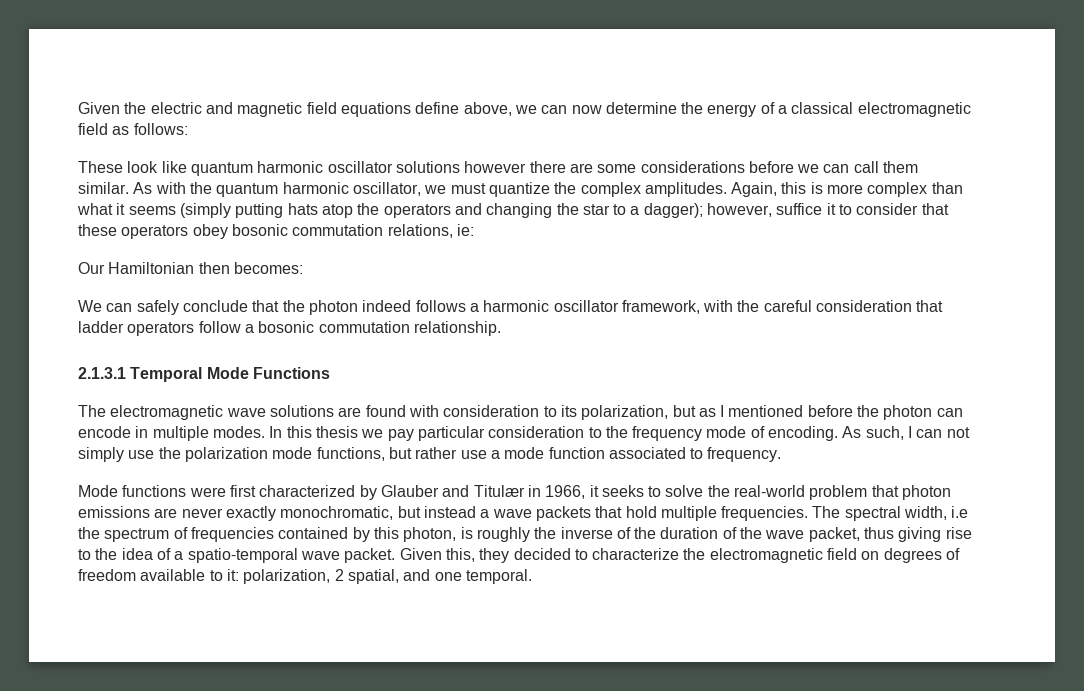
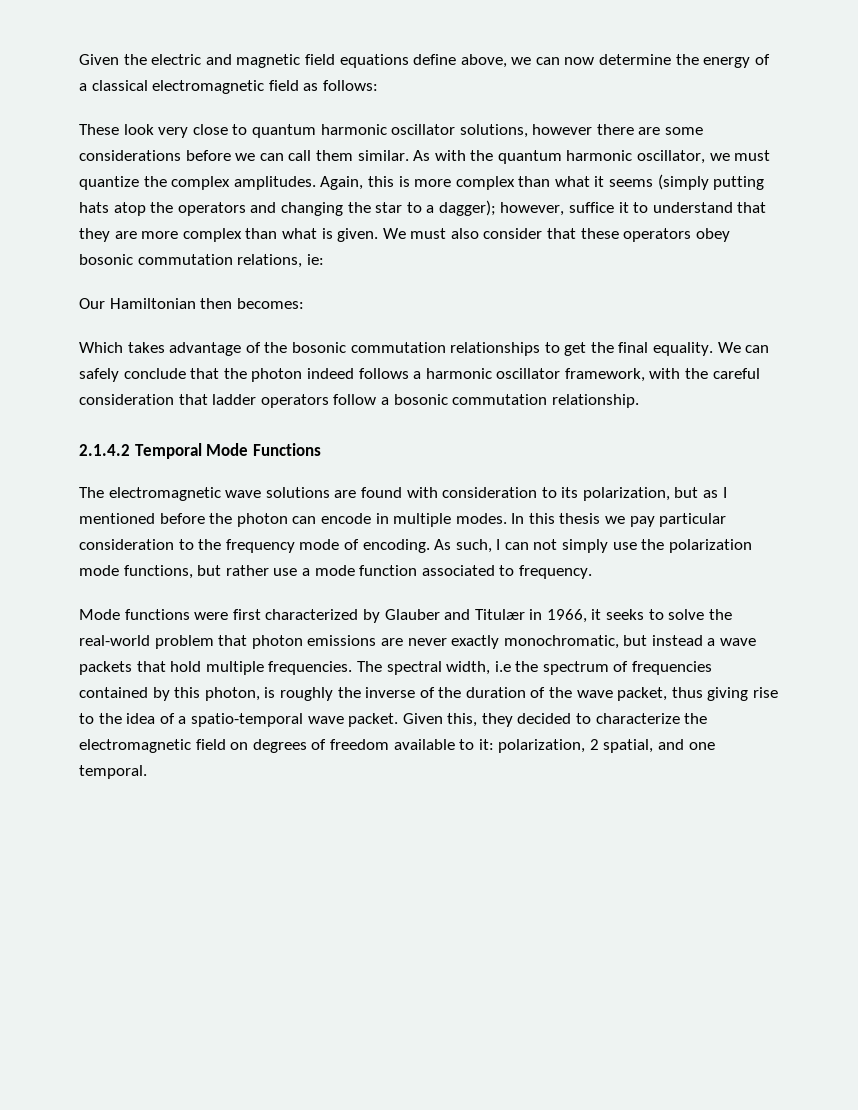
- These look like quantum harmonic oscillator solutions however there are some considerations before we can call them similar.
+ These look very close to quantum harmonic oscillator solutions, however there are some considerations before we can call them similar.
- Again, this is more complex than what it seems (simply putting hats atop the operators and changing the star to a dagger); however, suffice it to consider that these operators obey bosonic commutation relations, ie:
+ Again, this is more complex than what it seems (simply putting hats atop the operators and changing the star to a dagger); however, suffice it to understand that they are more complex than what is given. We must also consider that these operators obey bosonic commutation relations, ie:
+ Which takes advantage of the bosonic commutation relationships to get the final equality.
- 2.1.3.1 Temporal Mode Functions
+ 2.1.4.2 Temporal Mode Functions

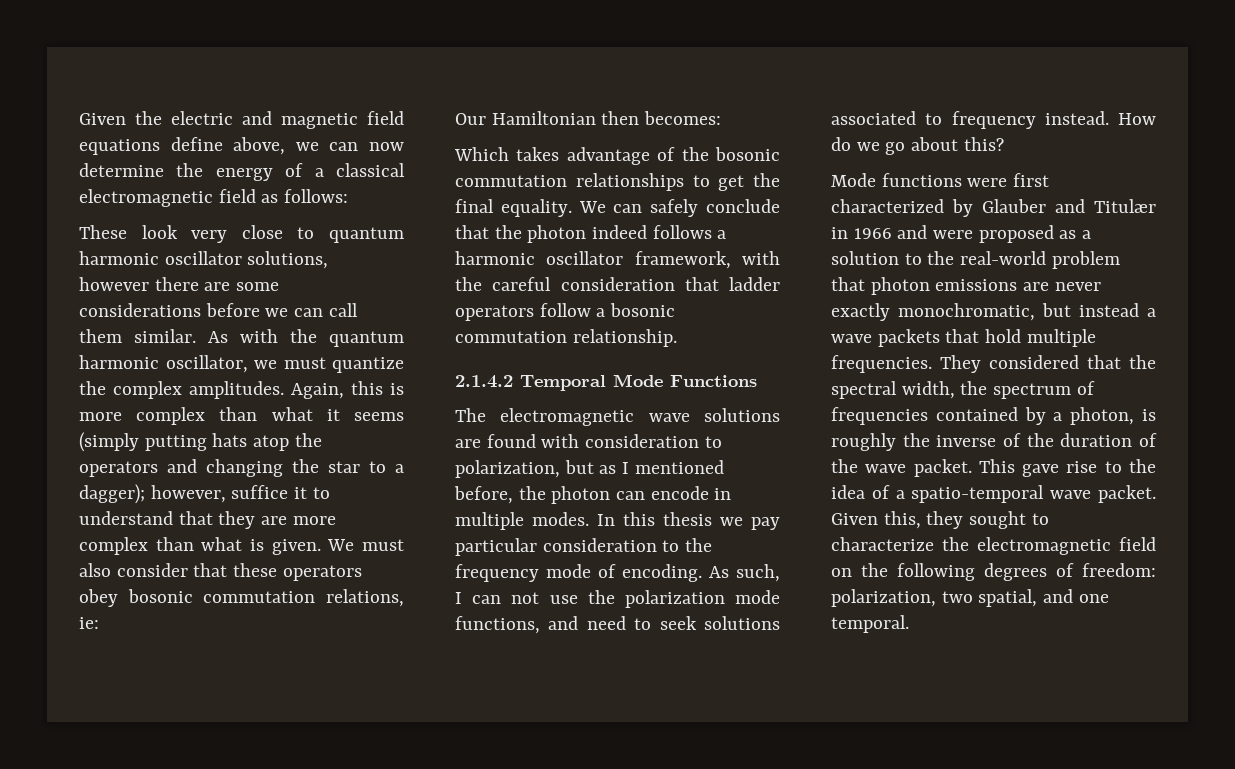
- The electromagnetic wave solutions are found with consideration to its polarization, but as I mentioned before the photon can encode in multiple modes.
+ The electromagnetic wave solutions are found with consideration to polarization, but as I mentioned before, the photon can encode in multiple modes.
- As such, I can not simply use the polarization mode functions, but rather use a mode function associated to frequency.
+ As such, I can not use the polarization mode functions, and need to seek solutions associated to frequency instead. How do we go about this?
- Mode functions were first characterized by Glauber and Titulær in 1966, it seeks to solve the real-world problem that photon emissions are never exactly monochromatic, but instead a wave packets that hold multiple frequencies.
+ Mode functions were first characterized by Glauber and Titulær in 1966 and were proposed as a solution to the real-world problem that photon emissions are never exactly monochromatic, but instead a wave packets that hold multiple frequencies.
- The spectral width, i.e the spectrum of frequencies contained by this photon, is roughly the inverse of the duration of the wave packet, thus giving rise to the idea of a spatio-temporal wave packet.
+ They considered that the spectral width, the spectrum of frequencies contained by a photon, is roughly the inverse of the duration of the wave packet. This gave rise to the idea of a spatio-temporal wave packet.
- Given this, they decided to characterize the electromagnetic field on degrees of freedom available to it: polarization, 2 spatial, and one temporal.
+ Given this, they sought to characterize the electromagnetic field on the following degrees of freedom: polarization, two spatial, and one temporal.

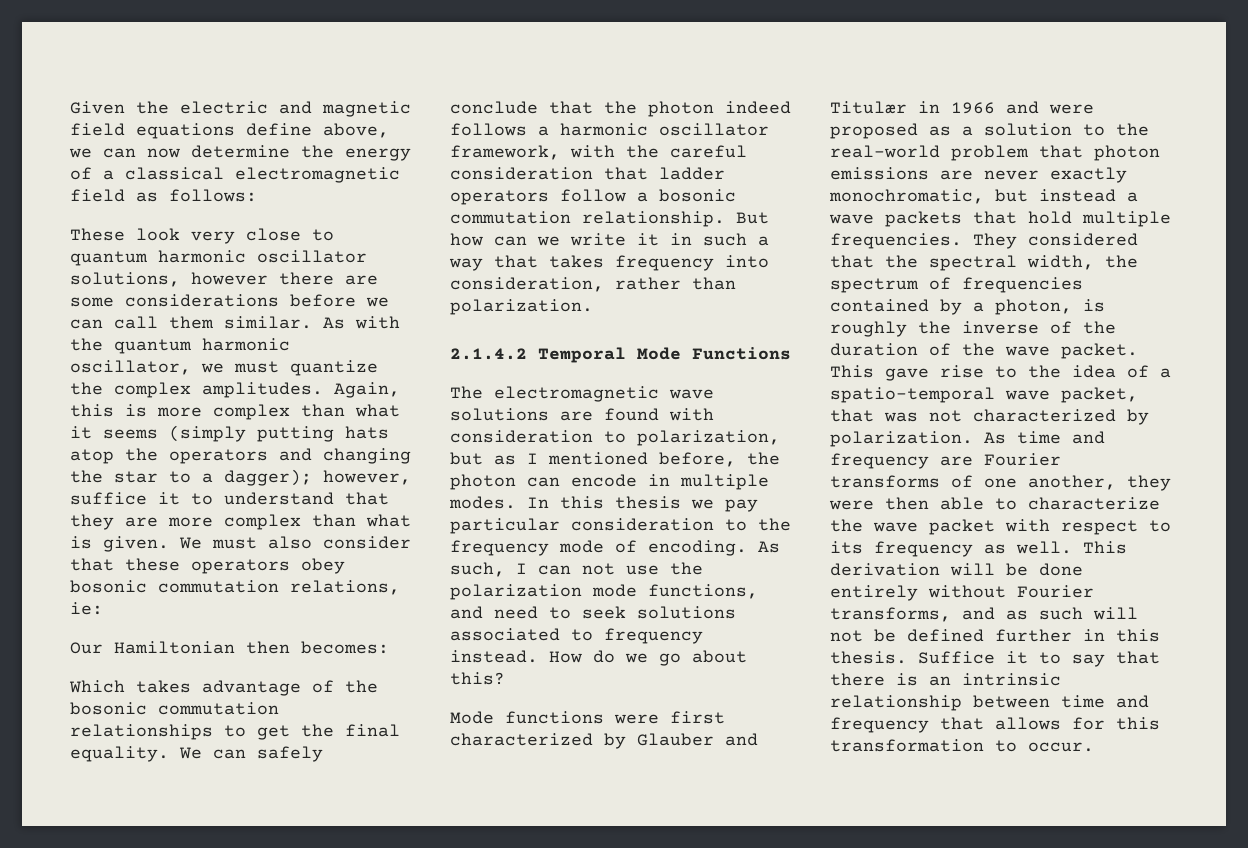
+ But how can we write it in such a way that takes frequency into consideration, rather than polarization.
- This gave rise to the idea of a spatio-temporal wave packet. Given this, they sought to characterize the electromagnetic field on the following degrees of freedom: polarization, two spatial, and one temporal.
+ This gave rise to the idea of a spatio-temporal wave packet, that was not characterized by polarization. As time and frequency are Fourier transforms of one another, they were then able to characterize the wave packet with respect to its frequency as well. This derivation will be done entirely without Fourier transforms, and as such will not be defined further in this thesis. Suffice it to say that there is an intrinsic relationship between time and frequency that allows for this transformation to occur.

